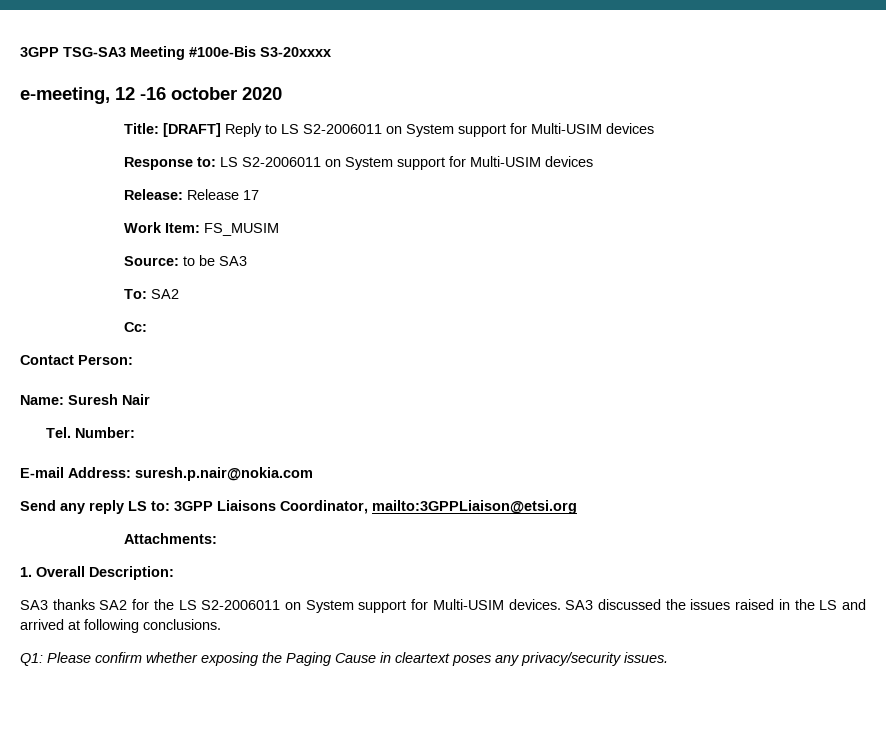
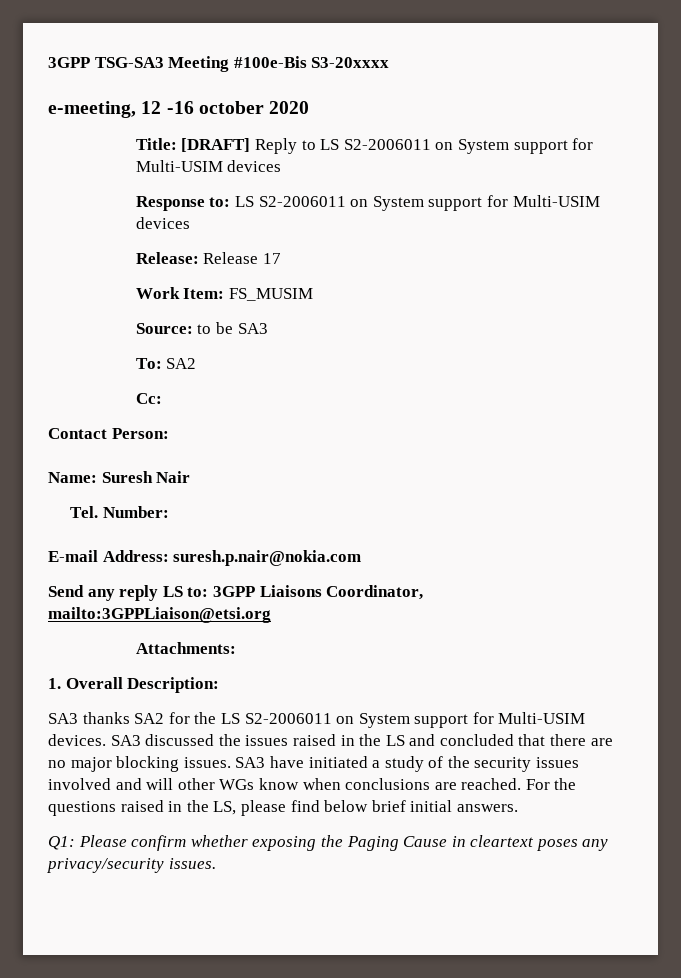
- SA3 discussed the issues raised in the LS and arrived at following conclusions.
+ SA3 discussed the issues raised in the LS and concluded that there are no major blocking issues. SA3 have initiated a study of the security issues involved and will other WGs know when conclusions are reached. For the questions raised in the LS, please find below brief initial answers.

